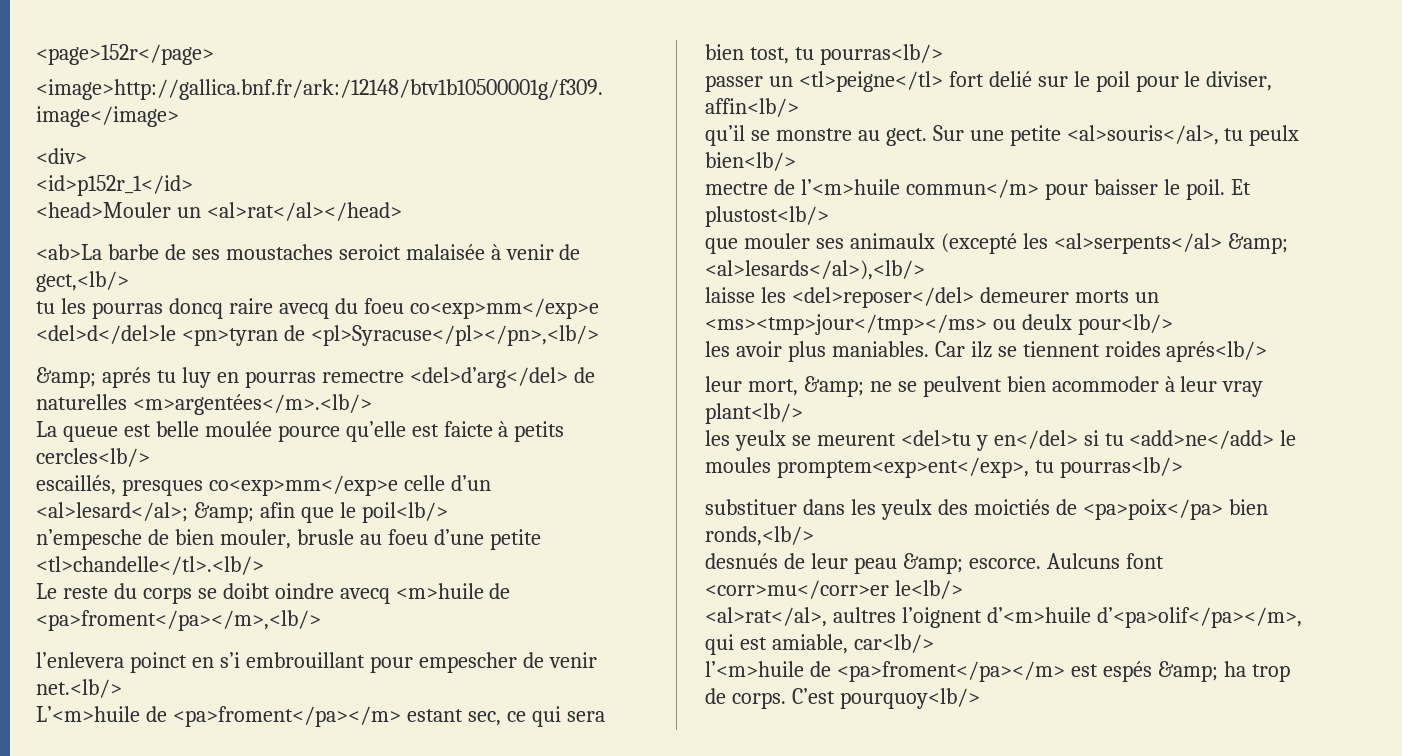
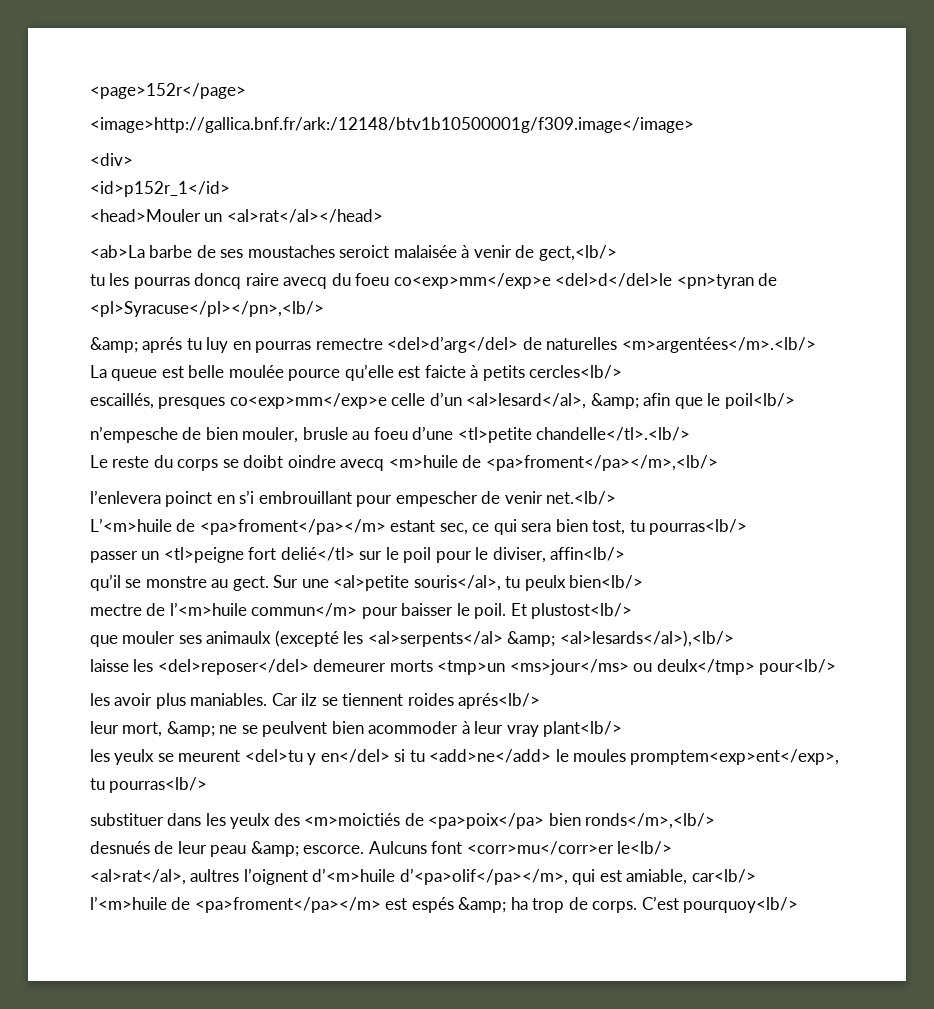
- escaillés, presques co<exp>mm</exp>e celle d’un <al>lesard</al>; &amp; afin que le poil<lb/>
+ escaillés, presques co<exp>mm</exp>e celle d’un <al>lesard</al>, &amp; afin que le poil<lb/>
- n’empesche de bien mouler, brusle au foeu d’une petite <tl>chandelle</tl>.<lb/>
+ n’empesche de bien mouler, brusle au foeu d’une <tl>petite chandelle</tl>.<lb/>
- passer un <tl>peigne</tl> fort delié sur le poil pour le diviser, affin<lb/>
+ passer un <tl>peigne fort delié</tl> sur le poil pour le diviser, affin<lb/>
- Sur une petite <al>souris</al>, tu peulx bien<lb/>
+ Sur une <al>petite souris</al>, tu peulx bien<lb/>
- laisse les <del>reposer</del> demeurer morts un <ms><tmp>jour</tmp></ms> ou deulx pour<lb/>
+ laisse les <del>reposer</del> demeurer morts <tmp>un <ms>jour</ms> ou deulx</tmp> pour<lb/>
- substituer dans les yeulx des moictiés de <pa>poix</pa> bien ronds,<lb/>
+ substituer dans les yeulx des <m>moictiés de <pa>poix</pa> bien ronds</m>,<lb/>

